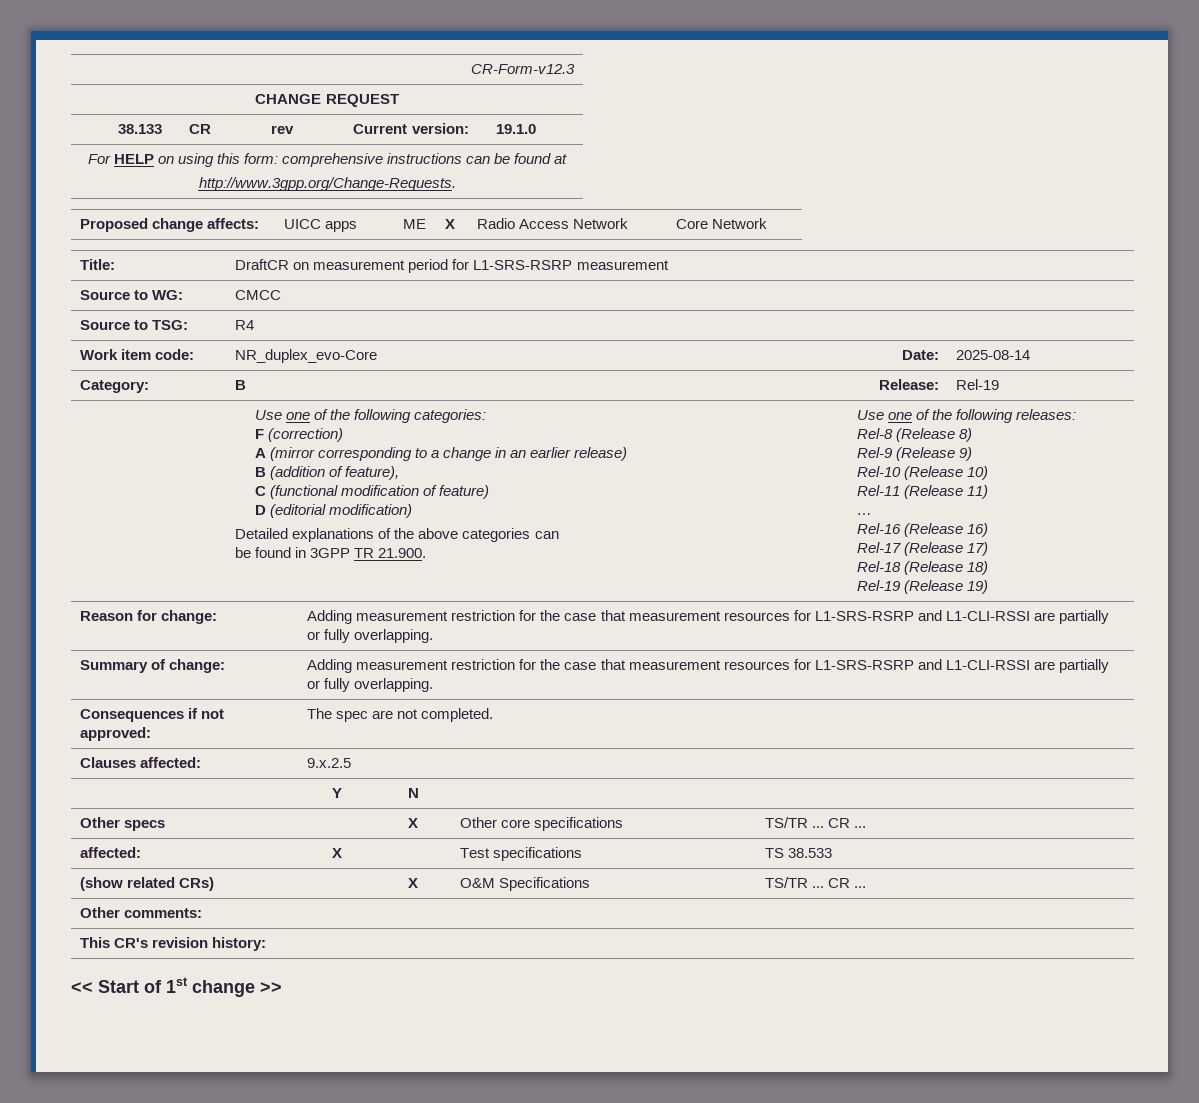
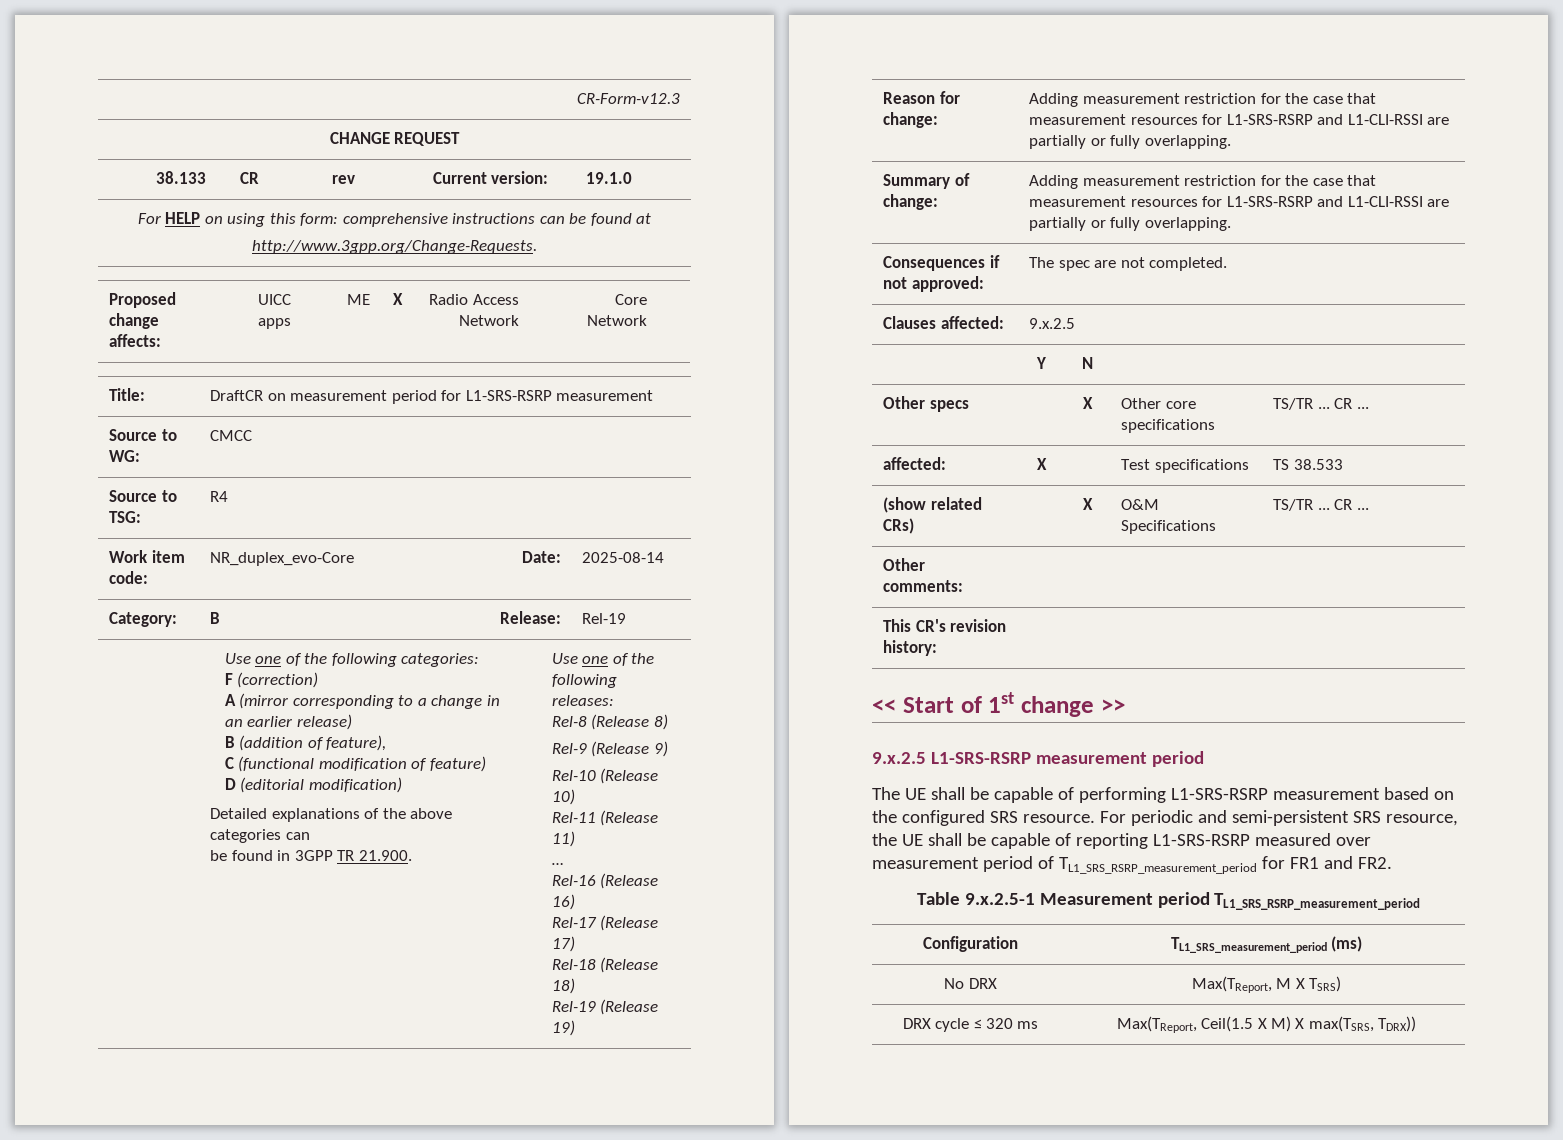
+ 9.x.2.5 L1-SRS-RSRP measurement period
+ The UE shall be capable of performing L1-SRS-RSRP measurement based on the configured SRS resource. For periodic and semi-persistent SRS resource, the UE shall be capable of reporting L1-SRS-RSRP measured over measurement period of TL1_SRS_RSRP_measurement_period for FR1 and FR2.
+ Table 9.x.2.5-1 Measurement period TL1_SRS_RSRP_measurement_period
+ Configuration | TL1_SRS_measurement_period (ms)
+ No DRX | Max(TReport, M X TSRS)
+ DRX cycle ≤ 320 ms | Max(TReport, Ceil(1.5 X M) X max(TSRS, TDRX))

